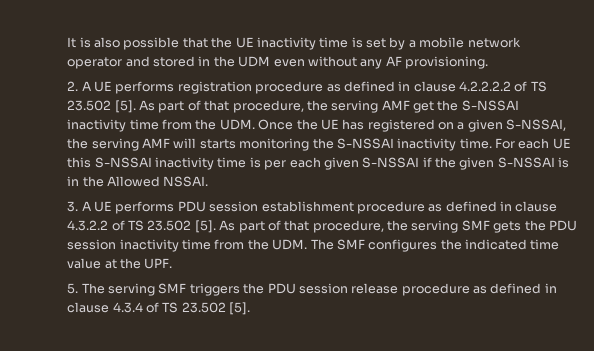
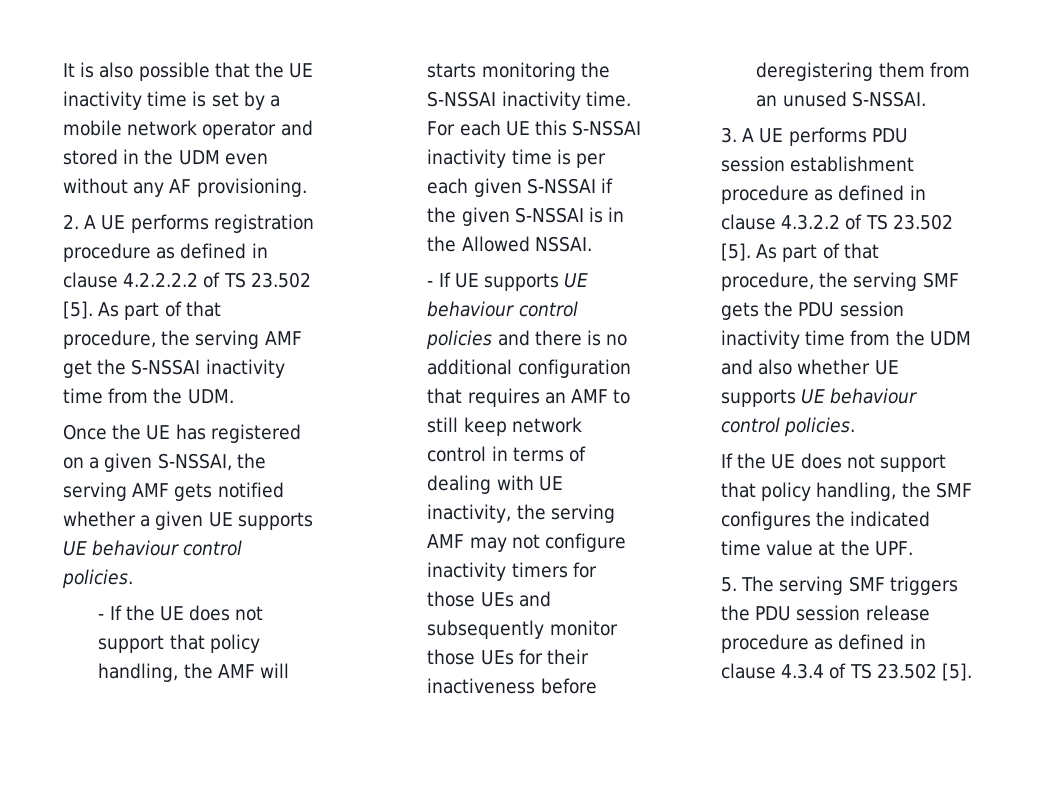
- As part of that procedure, the serving AMF get the S-NSSAI inactivity time from the UDM. Once the UE has registered on a given S-NSSAI, the serving AMF will starts monitoring the S-NSSAI inactivity time.
+ As part of that procedure, the serving AMF get the S-NSSAI inactivity time from the UDM.
+ Once the UE has registered on a given S-NSSAI, the serving AMF gets notified whether a given UE supports UE behaviour control policies.
+ - If the UE does not support that policy handling, the AMF will starts monitoring the S-NSSAI inactivity time.
+ - If UE supports UE behaviour control policies and there is no additional configuration that requires an AMF to still keep network control in terms of dealing with UE inactivity, the serving AMF may not configure inactivity timers for those UEs and subsequently monitor those UEs for their inactiveness before deregistering them from an unused S-NSSAI.
- As part of that procedure, the serving SMF gets the PDU session inactivity time from the UDM. The SMF configures the indicated time value at the UPF.
+ As part of that procedure, the serving SMF gets the PDU session inactivity time from the UDM and also whether UE supports UE behaviour control policies.
+ If the UE does not support that policy handling, the SMF configures the indicated time value at the UPF.

